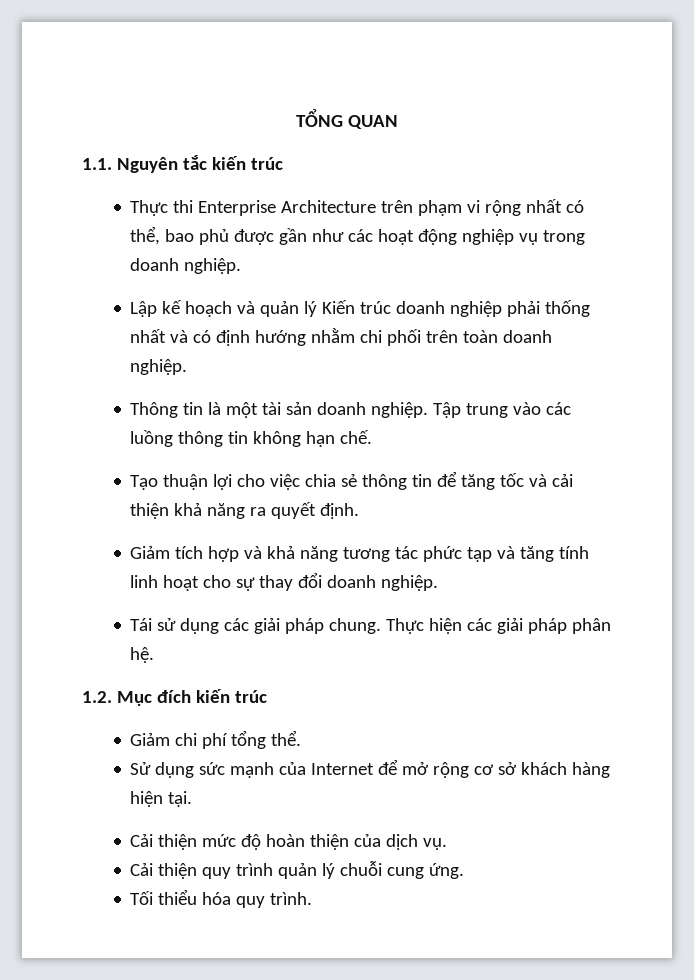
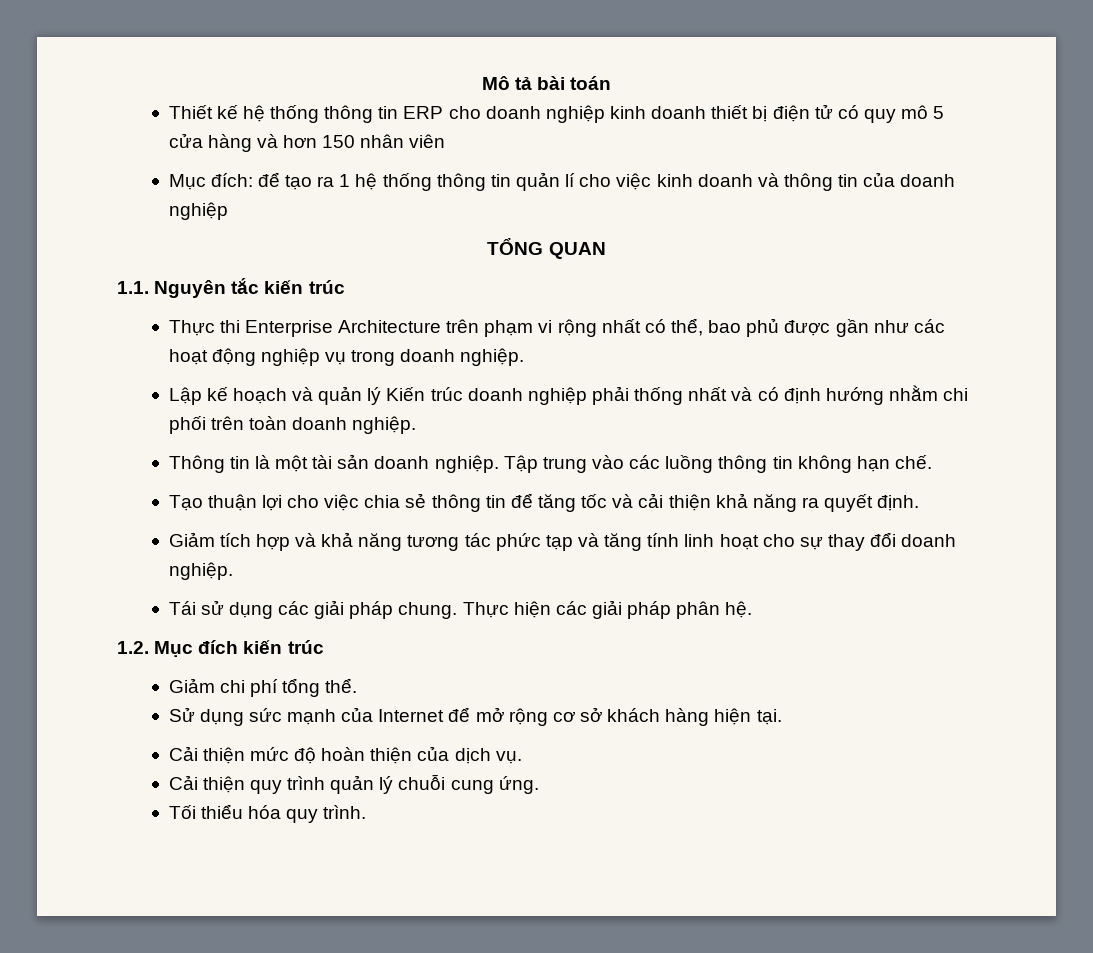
+ Mô tả bài toán
+ Thiết kế hệ thống thông tin ERP cho doanh nghiệp kinh doanh thiết bị điện tử có quy mô 5 cửa hàng và hơn 150 nhân viên
+ Mục đích: để tạo ra 1 hệ thống thông tin quản lí cho việc kinh doanh và thông tin của doanh nghiệp

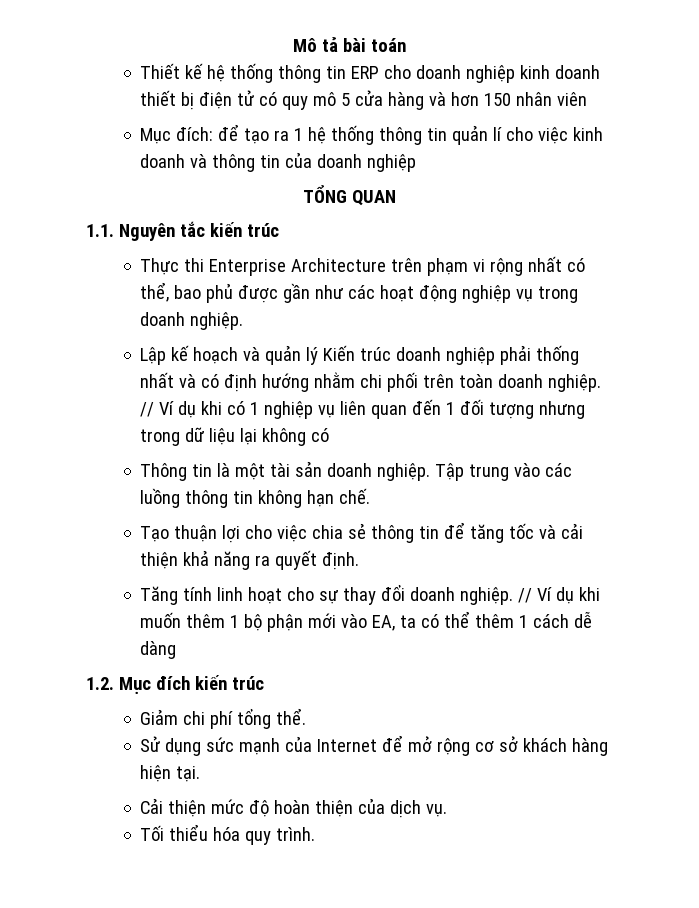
+ // Ví dụ khi có 1 nghiệp vụ liên quan đến 1 đối tượng nhưng trong dữ liệu lại không có
- Giảm tích hợp và khả năng tương tác phức tạp và tăng tính linh hoạt cho sự thay đổi doanh nghiệp.
- Tái sử dụng các giải pháp chung. Thực hiện các giải pháp phân hệ.
+ Tăng tính linh hoạt cho sự thay đổi doanh nghiệp. // Ví dụ khi muốn thêm 1 bộ phận mới vào EA, ta có thể thêm 1 cách dễ dàng
- Cải thiện quy trình quản lý chuỗi cung ứng.

